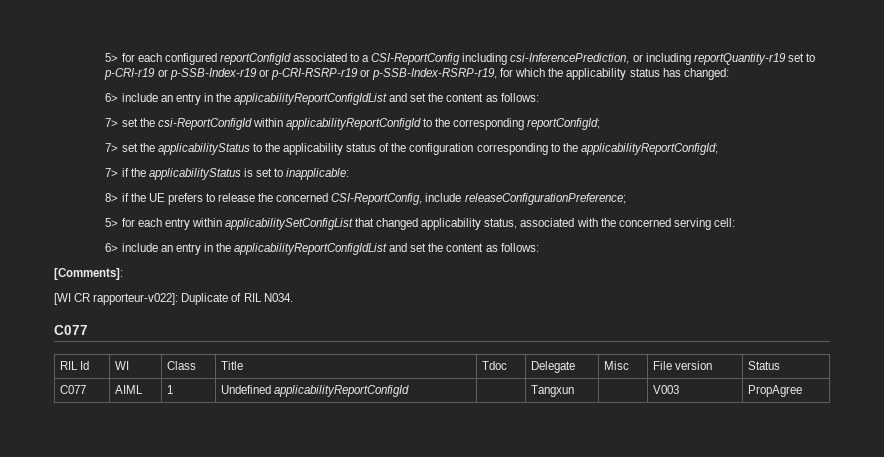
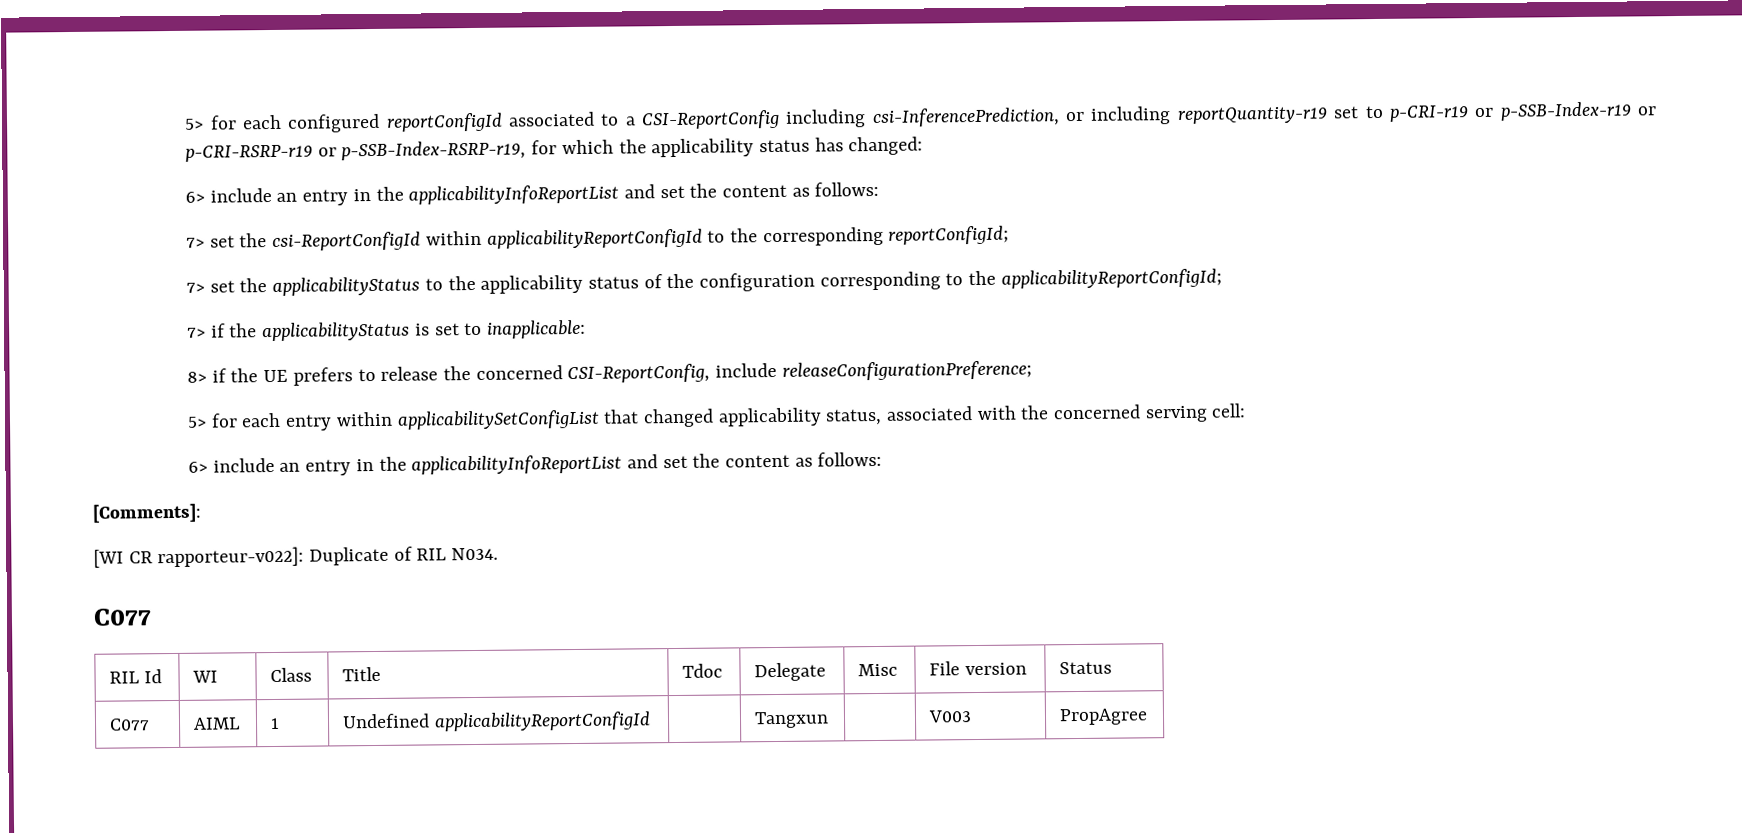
  5> for each configured reportConfigId associated to a CSI-ReportConfig including csi-InferencePrediction, or including reportQuantity-r19 set to p-CRI-r19 or p-SSB-Index-r19 or p-CRI-RSRP-r19 or p-SSB-Index-RSRP-r19, for which the applicability status has changed:
- 6> include an entry in the applicabilityReportConfigIdList and set the content as follows:
+ 6> include an entry in the applicabilityInfoReportList and set the content as follows:
  5> for each entry within applicabilitySetConfigList that changed applicability status, associated with the concerned serving cell:
- 6> include an entry in the applicabilityReportConfigIdList and set the content as follows:
+ 6> include an entry in the applicabilityInfoReportList and set the content as follows:

